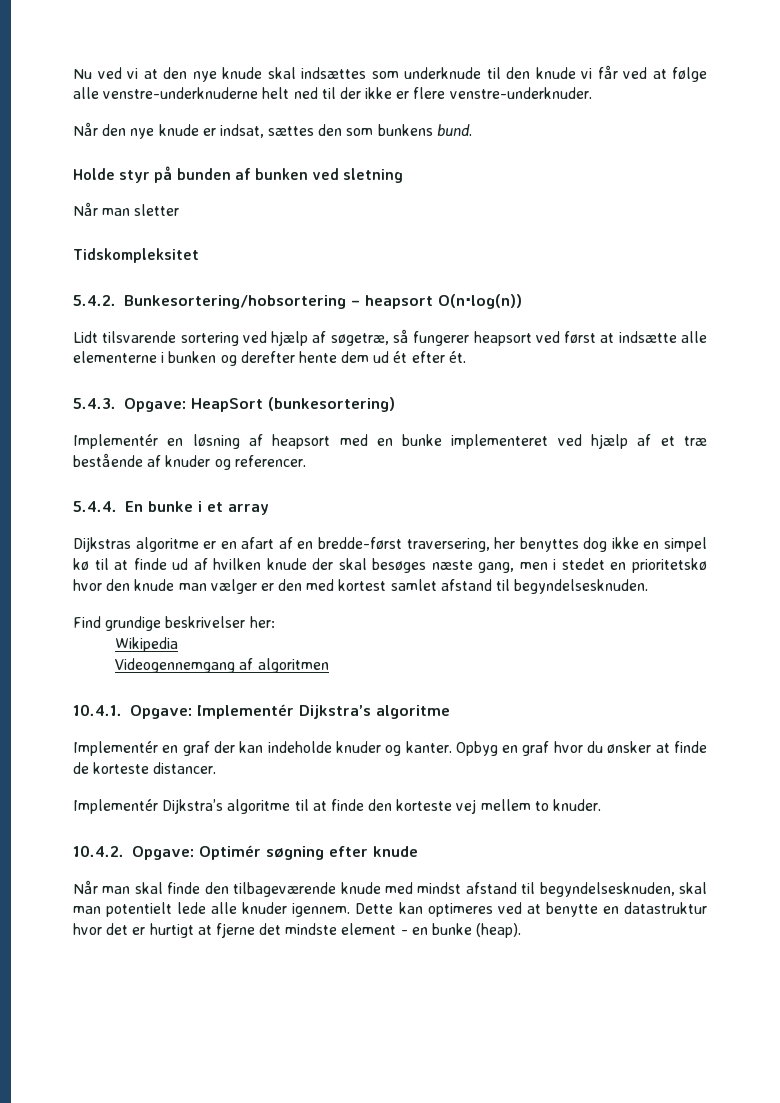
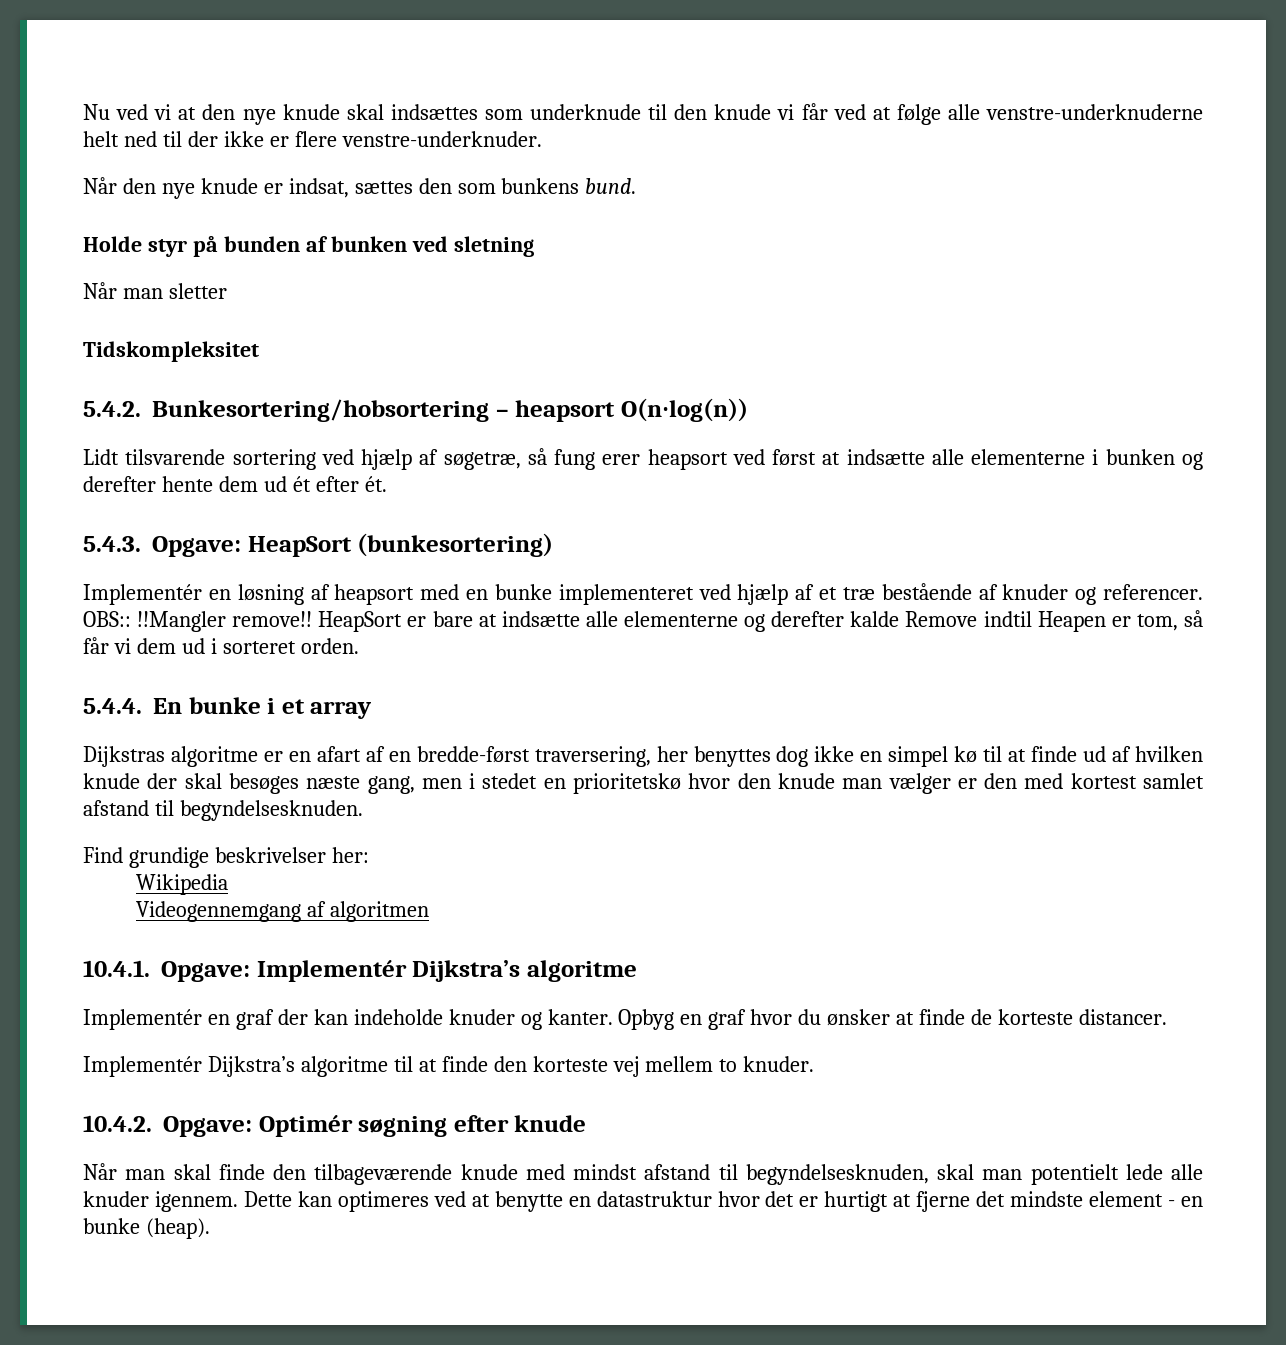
- Lidt tilsvarende sortering ved hjælp af søgetræ, så fungerer heapsort ved først at indsætte alle elementerne i bunken og derefter hente dem ud ét efter ét.
+ Lidt tilsvarende sortering ved hjælp af søgetræ, så fung erer heapsort ved først at indsætte alle elementerne i bunken og derefter hente dem ud ét efter ét.
+ OBS:: !!Mangler remove!! HeapSort er bare at indsætte alle elementerne og derefter kalde Remove indtil Heapen er tom, så får vi dem ud i sorteret orden.

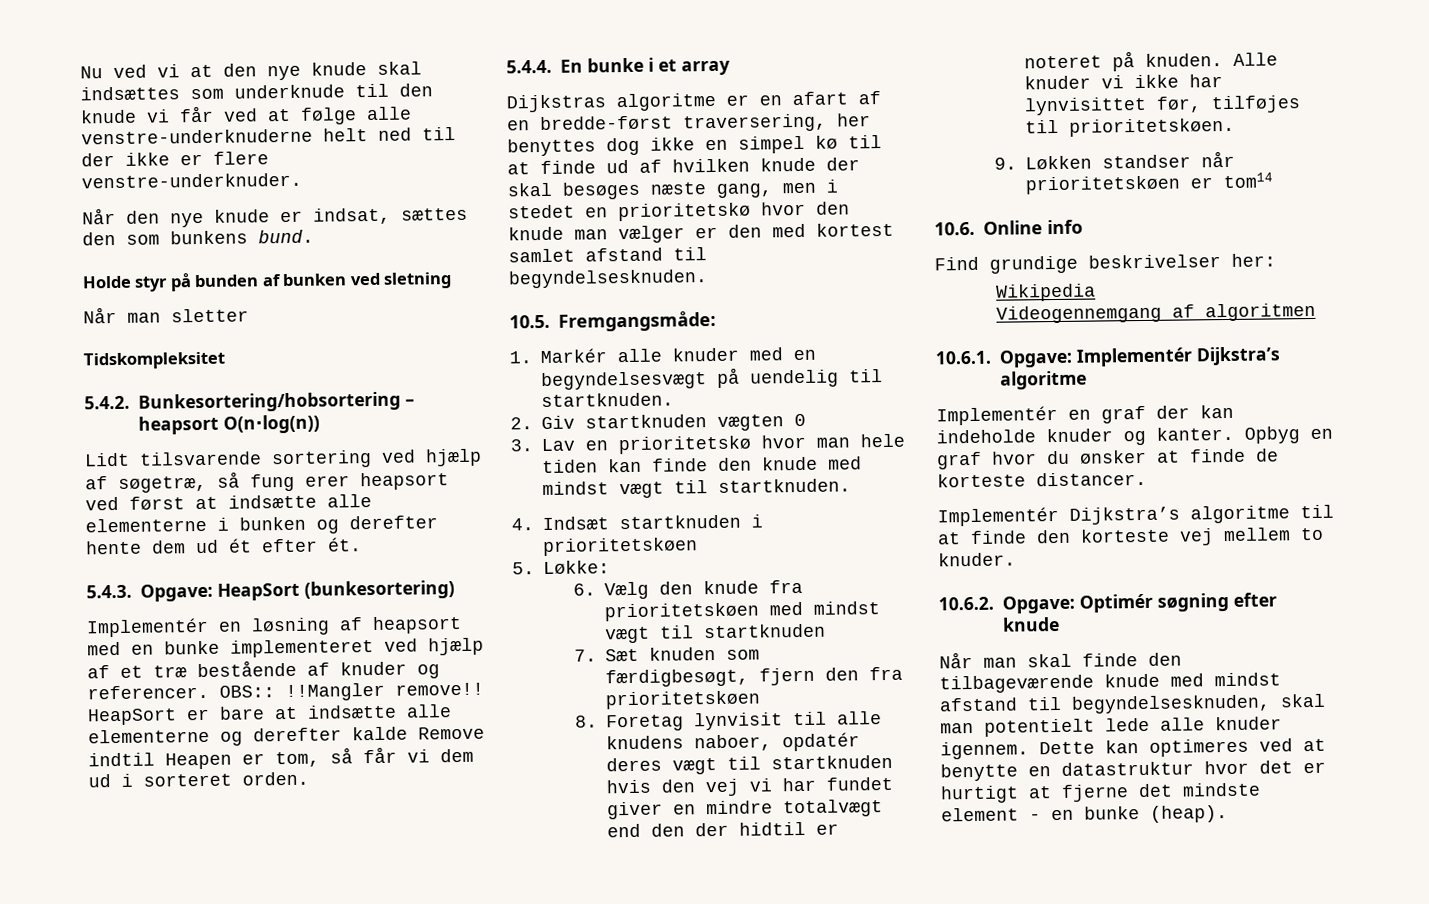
+ 10.5. Fremgangsmåde:
+ 1. Markér alle knuder med en begyndelsesvægt på uendelig til startknuden.
+ 2. Giv startknuden vægten 0
+ 3. Lav en prioritetskø hvor man hele tiden kan finde den knude med mindst vægt til startknuden.
+ 4. Indsæt startknuden i prioritetskøen
+ 5. Løkke:
+ 6. Vælg den knude fra prioritetskøen med mindst vægt til startknuden
+ 7. Sæt knuden som færdigbesøgt, fjern den fra prioritetskøen
+ 8. Foretag lynvisit til alle knudens naboer, opdatér deres vægt til startknuden hvis den vej vi har fundet giver en mindre totalvægt end den der hidtil er noteret på knuden. Alle knuder vi ikke har lynvisittet før, tilføjes til prioritetskøen.
+ 9. Løkken standser når prioritetskøen er tom14
+ 10.6. Online info
- 10.4.1. Opgave: Implementér Dijkstra’s algoritme
+ 10.6.1. Opgave: Implementér Dijkstra’s algoritme
- 10.4.2. Opgave: Optimér søgning efter knude
+ 10.6.2. Opgave: Optimér søgning efter knude

